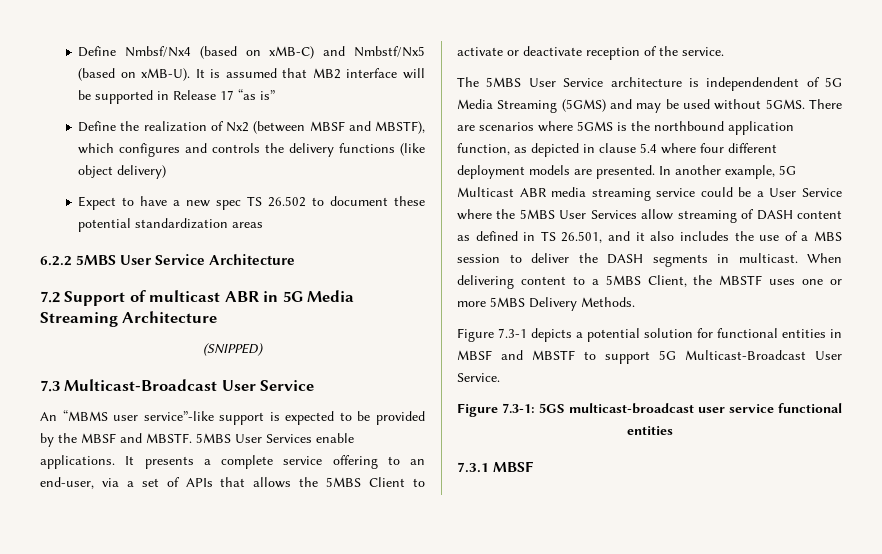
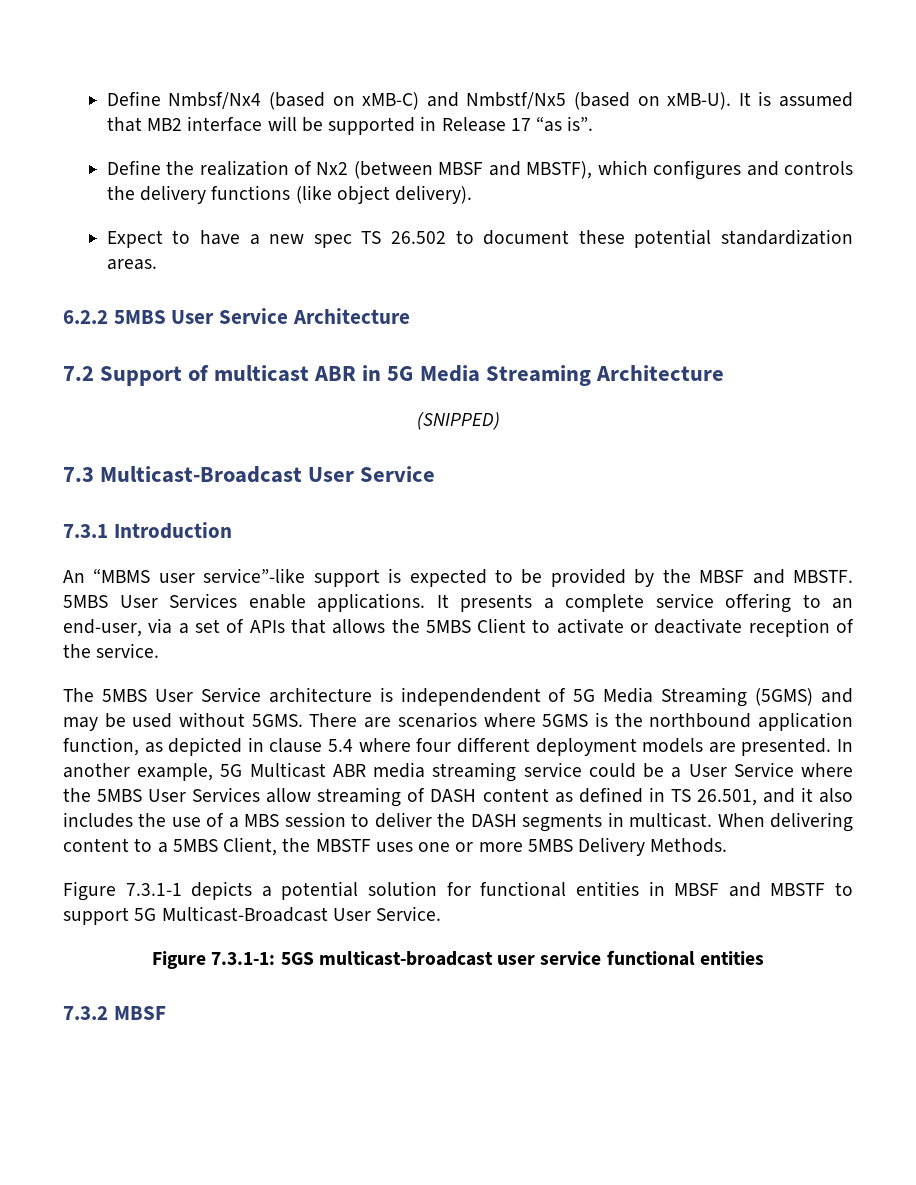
- It is assumed that MB2 interface will be supported in Release 17 “as is”
+ It is assumed that MB2 interface will be supported in Release 17 “as is”.
- Define the realization of Nx2 (between MBSF and MBSTF), which configures and controls the delivery functions (like object delivery)
+ Define the realization of Nx2 (between MBSF and MBSTF), which configures and controls the delivery functions (like object delivery).
- Expect to have a new spec TS 26.502 to document these potential standardization areas
+ Expect to have a new spec TS 26.502 to document these potential standardization areas.
+ 7.3.1 Introduction
- Figure 7.3-1 depicts a potential solution for functional entities in MBSF and MBSTF to support 5G Multicast-Broadcast User Service.
+ Figure 7.3.1-1 depicts a potential solution for functional entities in MBSF and MBSTF to support 5G Multicast-Broadcast User Service.
- Figure 7.3-1: 5GS multicast-broadcast user service functional entities
+ Figure 7.3.1-1: 5GS multicast-broadcast user service functional entities
- 7.3.1 MBSF
+ 7.3.2 MBSF

